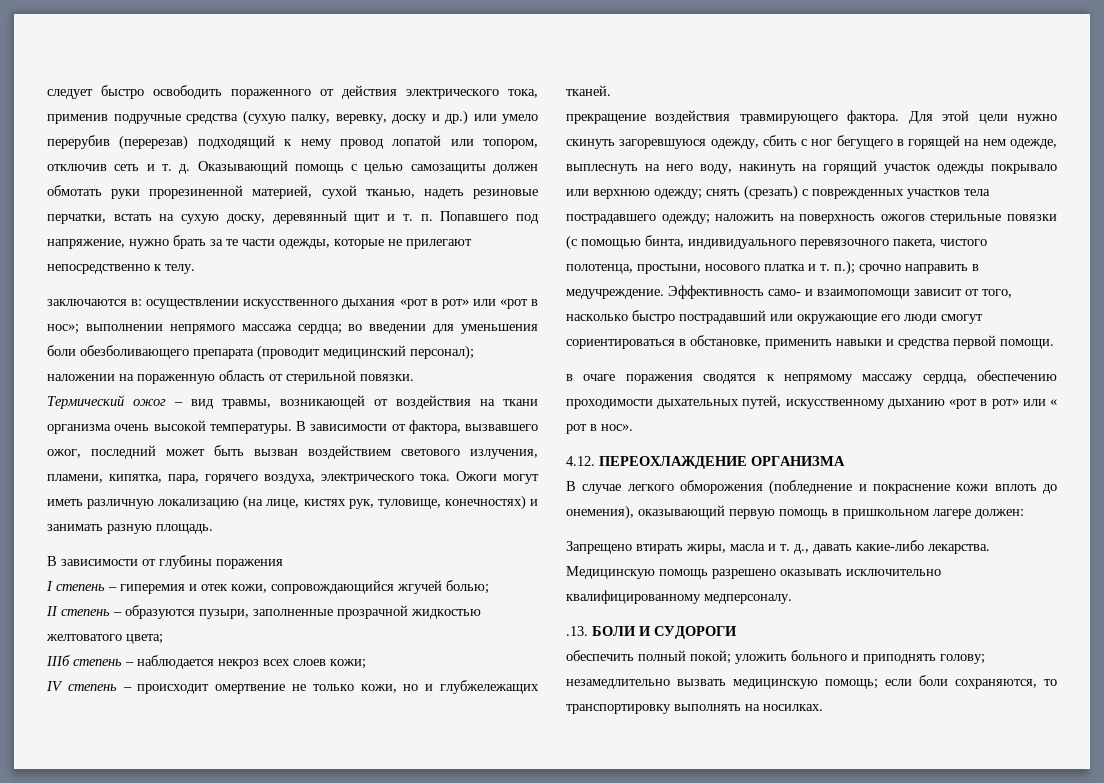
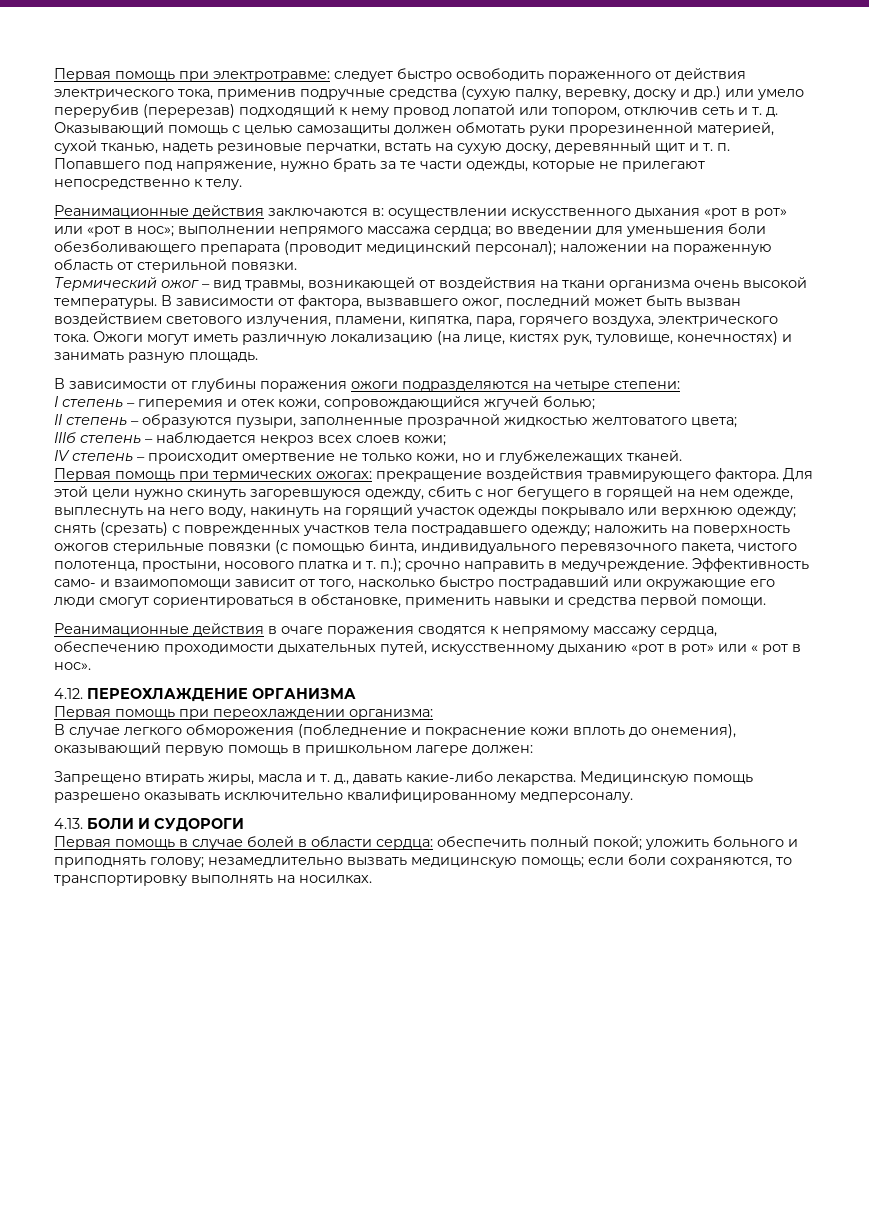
- следует быстро освободить пораженного от действия электрического тока, применив подручные средства (сухую палку, веревку, доску и др.) или умело перерубив (перерезав) подходящий к нему провод лопатой или топором, отключив сеть и т. д.
+ Первая помощь при электротравме: следует быстро освободить пораженного от действия электрического тока, применив подручные средства (сухую палку, веревку, доску и др.) или умело перерубив (перерезав) подходящий к нему провод лопатой или топором, отключив сеть и т. д.
- заключаются в: осуществлении искусственного дыхания «рот в рот» или «рот в нос»; выполнении непрямого массажа сердца; во введении для уменьшения боли обезболивающего препарата (проводит медицинский персонал); наложении на пораженную область от стерильной повязки.
+ Реанимационные действия заключаются в: осуществлении искусственного дыхания «рот в рот» или «рот в нос»; выполнении непрямого массажа сердца; во введении для уменьшения боли обезболивающего препарата (проводит медицинский персонал); наложении на пораженную область от стерильной повязки.
- В зависимости от глубины поражения
+ В зависимости от глубины поражения ожоги подразделяются на четыре степени:
- прекращение воздействия травмирующего фактора.
+ Первая помощь при термических ожогах: прекращение воздействия травмирующего фактора.
- в очаге поражения сводятся к непрямому массажу сердца, обеспечению проходимости дыхательных путей, искусственному дыханию «рот в рот» или « рот в нос».
+ Реанимационные действия в очаге поражения сводятся к непрямому массажу сердца, обеспечению проходимости дыхательных путей, искусственному дыханию «рот в рот» или « рот в нос».
+ Первая помощь при переохлаждении организма:
- .13. БОЛИ И СУДОРОГИ
+ 4.13. БОЛИ И СУДОРОГИ
- обеспечить полный покой; уложить больного и приподнять голову; незамедлительно вызвать медицинскую помощь; если боли сохраняются, то транспортировку выполнять на носилках.
+ Первая помощь в случае болей в области сердца: обеспечить полный покой; уложить больного и приподнять голову; незамедлительно вызвать медицинскую помощь; если боли сохраняются, то транспортировку выполнять на носилках.

